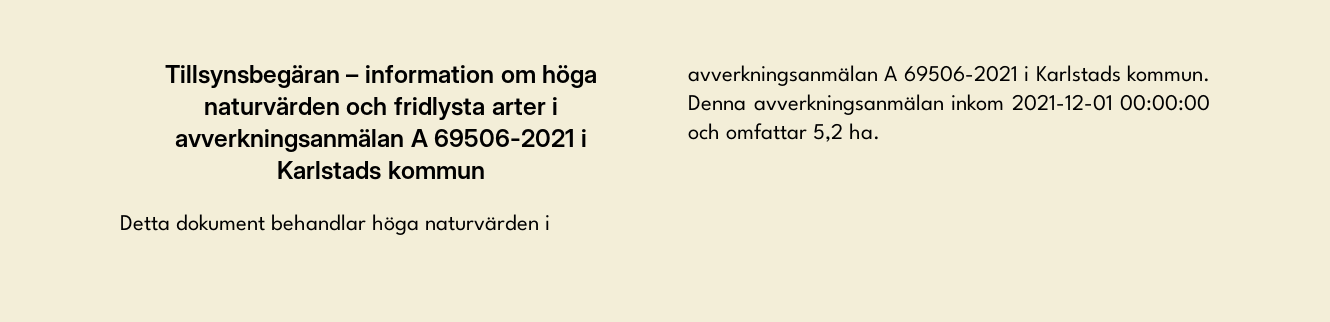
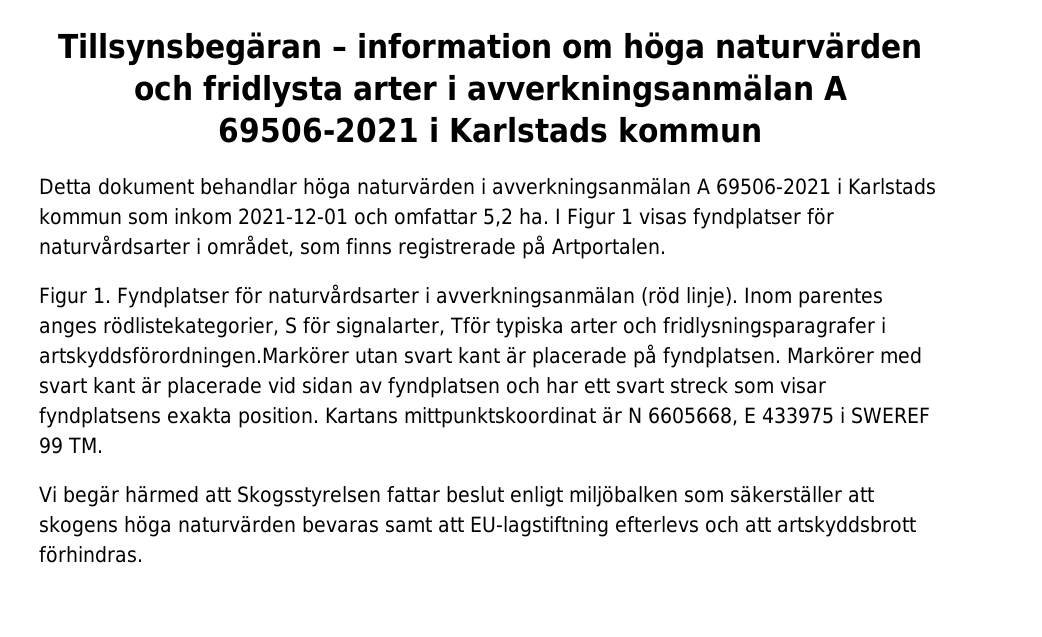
- Detta dokument behandlar höga naturvärden i avverkningsanmälan A 69506-2021 i Karlstads kommun. Denna avverkningsanmälan inkom 2021-12-01 00:00:00 och omfattar 5,2 ha.
+ Detta dokument behandlar höga naturvärden i avverkningsanmälan A 69506-2021 i Karlstads kommun som inkom 2021-12-01 och omfattar 5,2 ha.
+ I Figur 1 visas fyndplatser för naturvårdsarter i området, som finns registrerade på Artportalen.
+ Figur 1. Fyndplatser för naturvårdsarter i avverkningsanmälan (röd linje). Inom parentes anges rödlistekategorier, S för signalarter, Tför typiska arter och fridlysningsparagrafer i artskyddsförordningen.Markörer utan svart kant är placerade på fyndplatsen. Markörer med svart kant är placerade vid sidan av fyndplatsen och har ett svart streck som visar fyndplatsens exakta position. Kartans mittpunktskoordinat är N 6605668, E 433975 i SWEREF 99 TM.
+ Vi begär härmed att Skogsstyrelsen fattar beslut enligt miljöbalken som säkerställer att skogens höga naturvärden bevaras samt att EU-lagstiftning efterlevs och att artskyddsbrott förhindras.

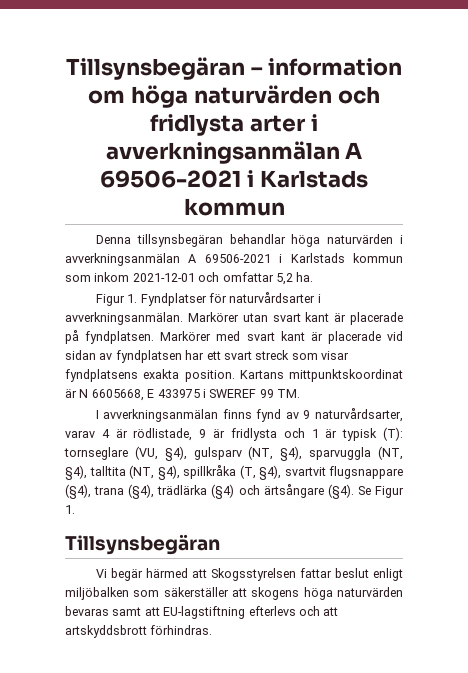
- Detta dokument behandlar höga naturvärden i avverkningsanmälan A 69506-2021 i Karlstads kommun som inkom 2021-12-01 och omfattar 5,2 ha. I Figur 1 visas fyndplatser för naturvårdsarter i området, som finns registrerade på Artportalen.
+ Denna tillsynsbegäran behandlar höga naturvärden i avverkningsanmälan A 69506-2021 i Karlstads kommun som inkom 2021-12-01 och omfattar 5,2 ha.
- Figur 1. Fyndplatser för naturvårdsarter i avverkningsanmälan (röd linje). Inom parentes anges rödlistekategorier, S för signalarter, Tför typiska arter och fridlysningsparagrafer i artskyddsförordningen.Markörer utan svart kant är placerade på fyndplatsen.
+ Figur 1. Fyndplatser för naturvårdsarter i avverkningsanmälan. Markörer utan svart kant är placerade på fyndplatsen.
- Markörer med svart kant är placerade vid sidan av fyndplatsen och har ett svart streck som visar fyndplatsens exakta position.
+ Markörer med svart kant är placerade vid sidan av fyndplatsen har ett svart streck som visar fyndplatsens exakta position.
+ I avverkningsanmälan finns fynd av 9 naturvårdsarter, varav 4 är rödlistade, 9 är fridlysta och 1 är typisk (T): tornseglare (VU, §4), gulsparv (NT, §4), sparvuggla (NT, §4), talltita (NT, §4), spillkråka (T, §4), svartvit flugsnappare (§4), trana (§4), trädlärka (§4) och ärtsångare (§4). Se Figur 1.
+ Tillsynsbegäran

